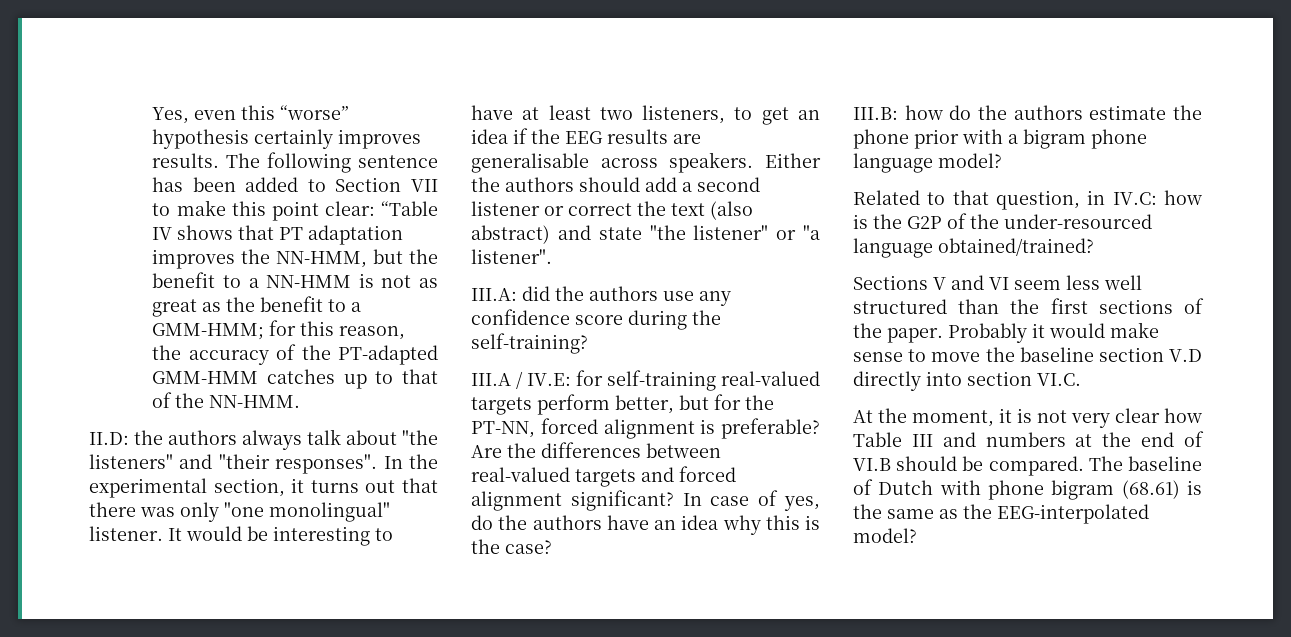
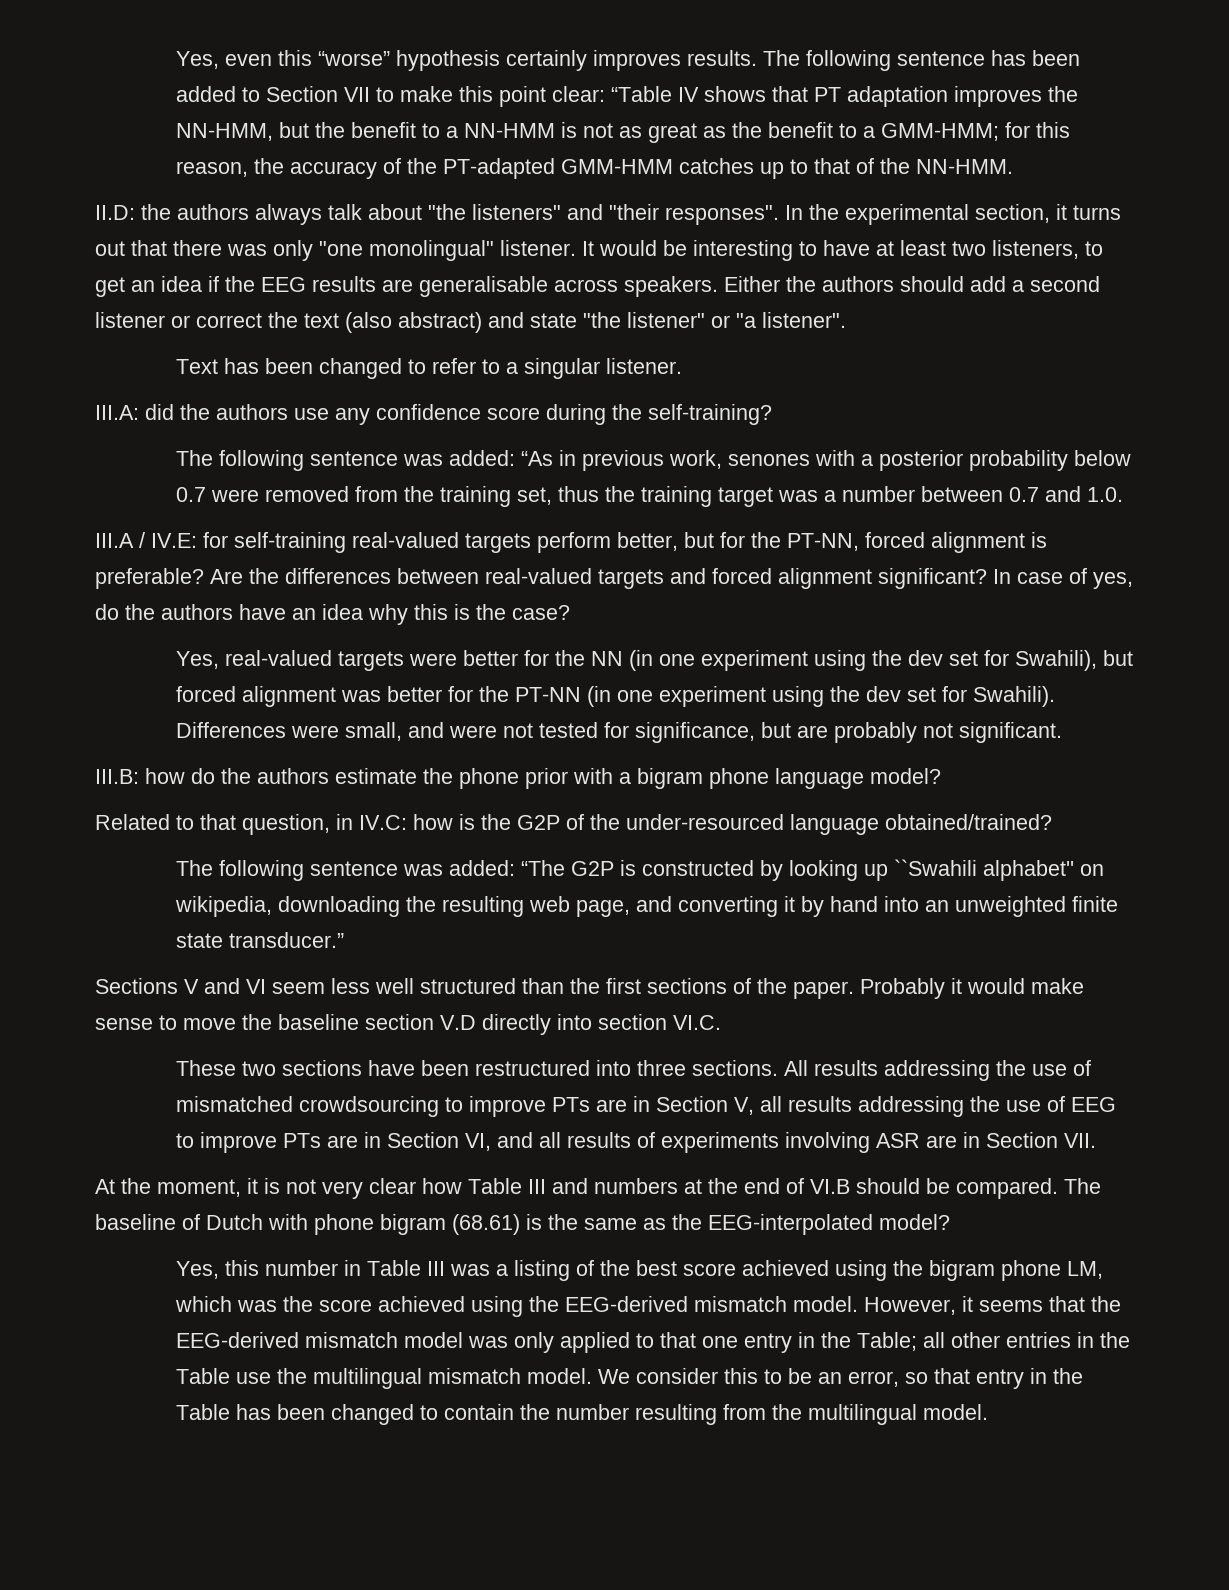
+ Text has been changed to refer to a singular listener.
+ The following sentence was added: “As in previous work, senones with a posterior probability below 0.7 were removed from the training set, thus the training target was a number between 0.7 and 1.0.
+ Yes, real-valued targets were better for the NN (in one experiment using the dev set for Swahili), but forced alignment was better for the PT-NN (in one experiment using the dev set for Swahili). Differences were small, and were not tested for significance, but are probably not significant.
+ The following sentence was added: “The G2P is constructed by looking up ``Swahili alphabet'' on wikipedia, downloading the resulting web page, and converting it by hand into an unweighted finite state transducer.”
+ These two sections have been restructured into three sections. All results addressing the use of mismatched crowdsourcing to improve PTs are in Section V, all results addressing the use of EEG to improve PTs are in Section VI, and all results of experiments involving ASR are in Section VII.
+ Yes, this number in Table III was a listing of the best score achieved using the bigram phone LM, which was the score achieved using the EEG-derived mismatch model. However, it seems that the EEG-derived mismatch model was only applied to that one entry in the Table; all other entries in the Table use the multilingual mismatch model. We consider this to be an error, so that entry in the Table has been changed to contain the number resulting from the multilingual model.

